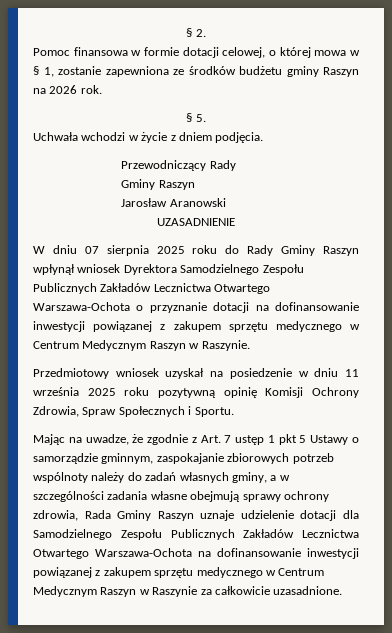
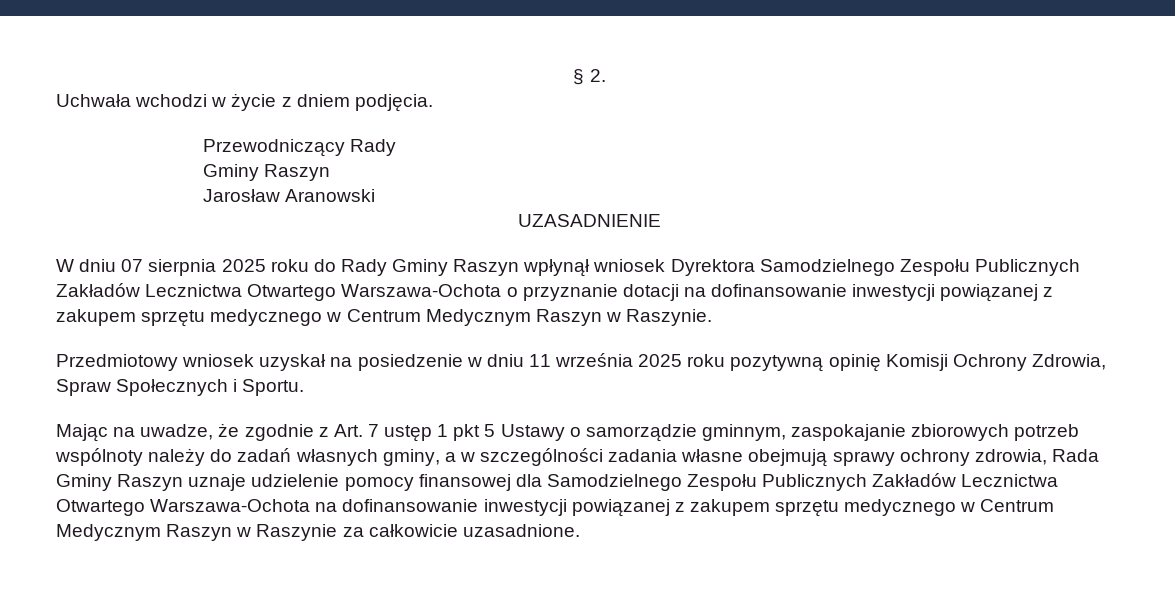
- Pomoc finansowa w formie dotacji celowej, o której mowa w § 1, zostanie zapewniona ze środków budżetu gminy Raszyn na 2026 rok.
- § 5.
- Mając na uwadze, że zgodnie z Art. 7 ustęp 1 pkt 5 Ustawy o samorządzie gminnym, zaspokajanie zbiorowych potrzeb wspólnoty należy do zadań własnych gminy, a w szczególności zadania własne obejmują sprawy ochrony zdrowia, Rada Gminy Raszyn uznaje udzielenie dotacji dla Samodzielnego Zespołu Publicznych Zakładów Lecznictwa Otwartego Warszawa-Ochota na dofinansowanie inwestycji powiązanej z zakupem sprzętu medycznego w Centrum Medycznym Raszyn w Raszynie za całkowicie uzasadnione.
+ Mając na uwadze, że zgodnie z Art. 7 ustęp 1 pkt 5 Ustawy o samorządzie gminnym, zaspokajanie zbiorowych potrzeb wspólnoty należy do zadań własnych gminy, a w szczególności zadania własne obejmują sprawy ochrony zdrowia, Rada Gminy Raszyn uznaje udzielenie pomocy finansowej dla Samodzielnego Zespołu Publicznych Zakładów Lecznictwa Otwartego Warszawa-Ochota na dofinansowanie inwestycji powiązanej z zakupem sprzętu medycznego w Centrum Medycznym Raszyn w Raszynie za całkowicie uzasadnione.

